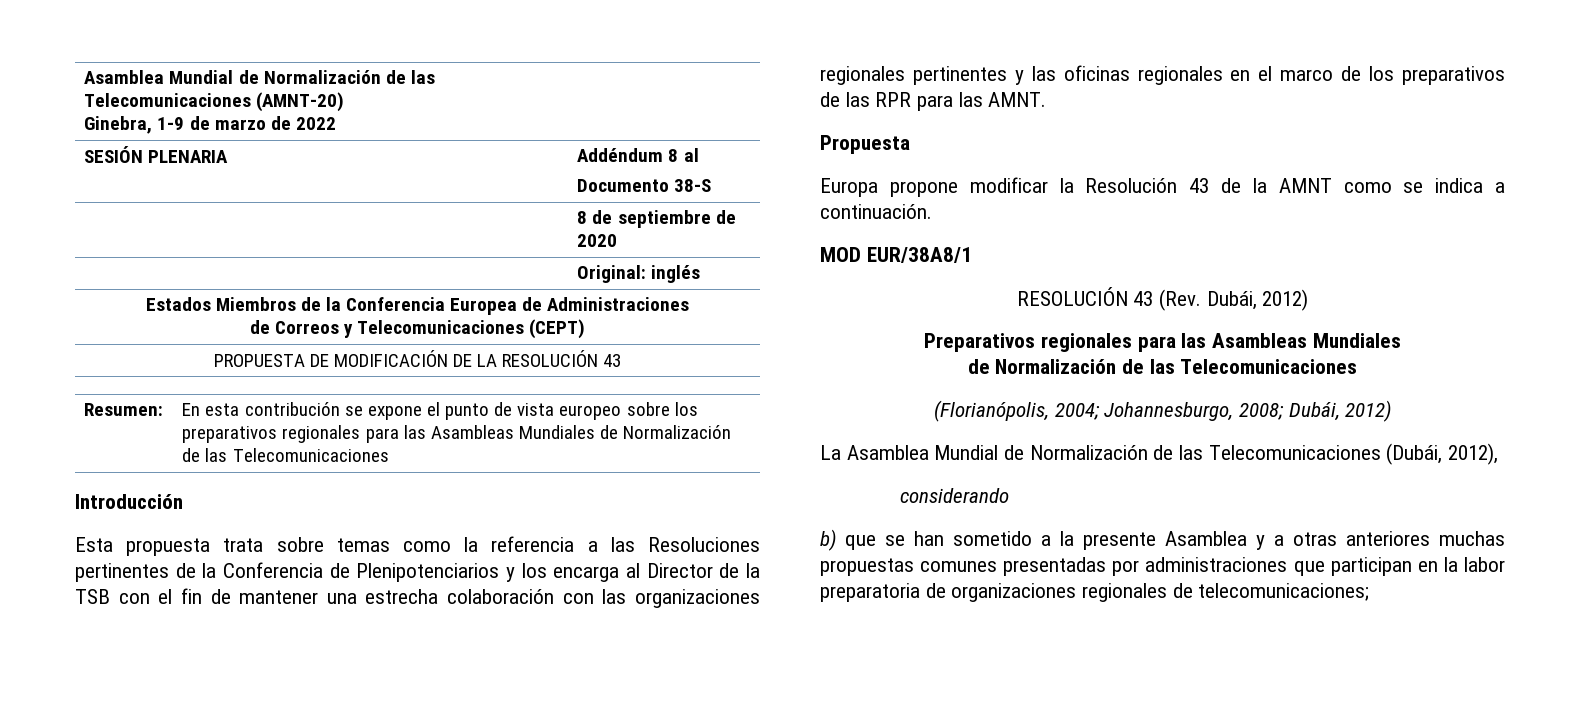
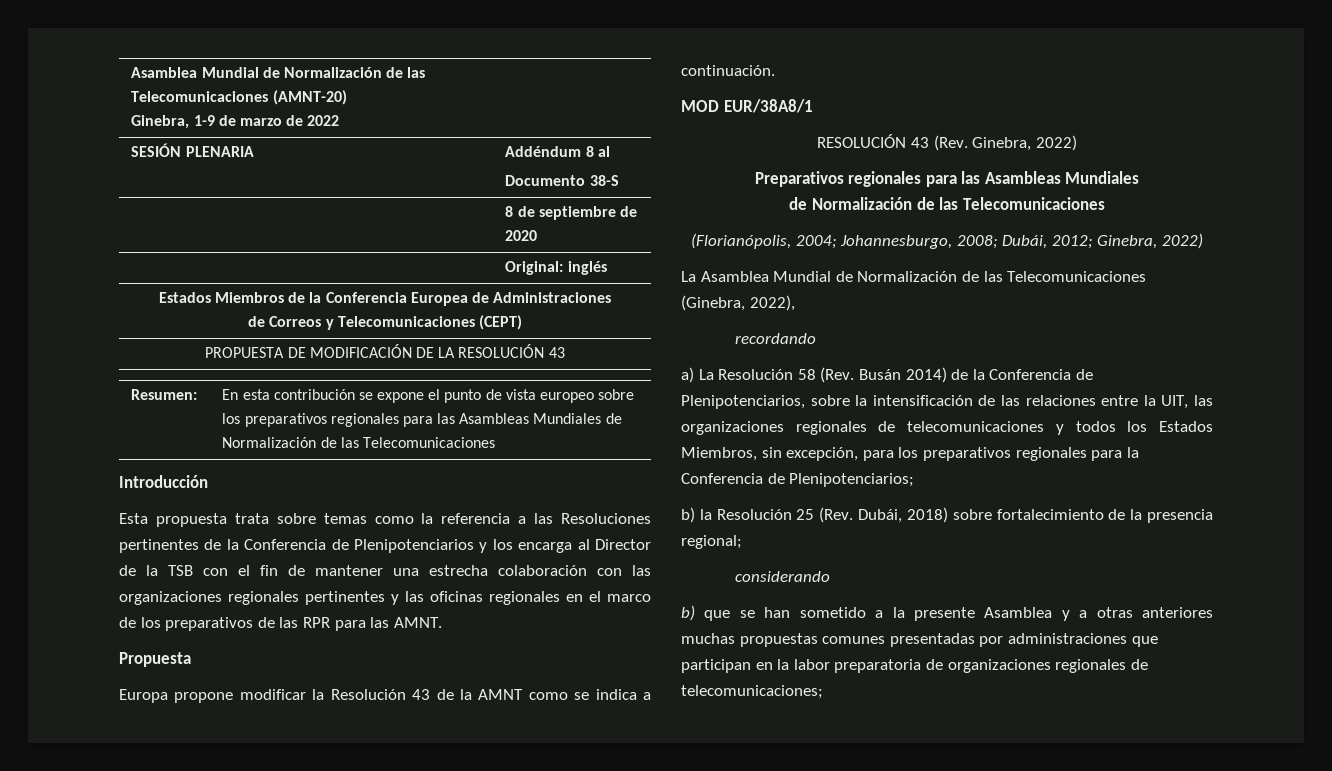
- RESOLUCIÓN 43 (Rev. Dubái, 2012)
+ RESOLUCIÓN 43 (Rev. Ginebra, 2022)
- (Florianópolis, 2004; Johannesburgo, 2008; Dubái, 2012)
+ (Florianópolis, 2004; Johannesburgo, 2008; Dubái, 2012; Ginebra, 2022)
- La Asamblea Mundial de Normalización de las Telecomunicaciones (Dubái, 2012),
+ La Asamblea Mundial de Normalización de las Telecomunicaciones (Ginebra, 2022),
+ recordando
+ a) La Resolución 58 (Rev. Busán 2014) de la Conferencia de Plenipotenciarios, sobre la intensificación de las relaciones entre la UIT, las organizaciones regionales de telecomunicaciones y todos los Estados Miembros, sin excepción, para los preparativos regionales para la Conferencia de Plenipotenciarios;
+ b) la Resolución 25 (Rev. Dubái, 2018) sobre fortalecimiento de la presencia regional;

